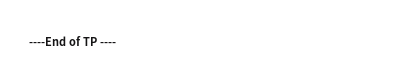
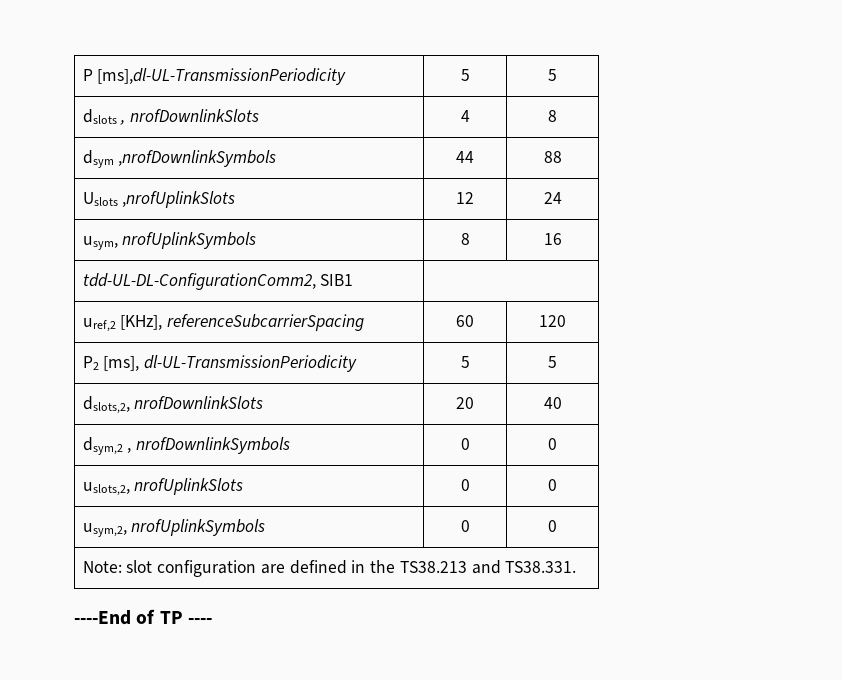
+ P [ms],dl-UL-TransmissionPeriodicity | 5 | 5
+ dslots , nrofDownlinkSlots | 4 | 8
+ dsym ,nrofDownlinkSymbols | 44 | 88
+ Uslots ,nrofUplinkSlots | 12 | 24
+ usym, nrofUplinkSymbols | 8 | 16
+ tdd-UL-DL-ConfigurationComm2, SIB1 |
+ uref,2 [KHz], referenceSubcarrierSpacing | 60 | 120
+ P2 [ms], dl-UL-TransmissionPeriodicity | 5 | 5
+ dslots,2, nrofDownlinkSlots | 20 | 40
+ dsym,2 , nrofDownlinkSymbols | 0 | 0
+ uslots,2, nrofUplinkSlots | 0 | 0
+ usym,2, nrofUplinkSymbols | 0 | 0
+ Note: slot configuration are defined in the TS38.213 and TS38.331.

